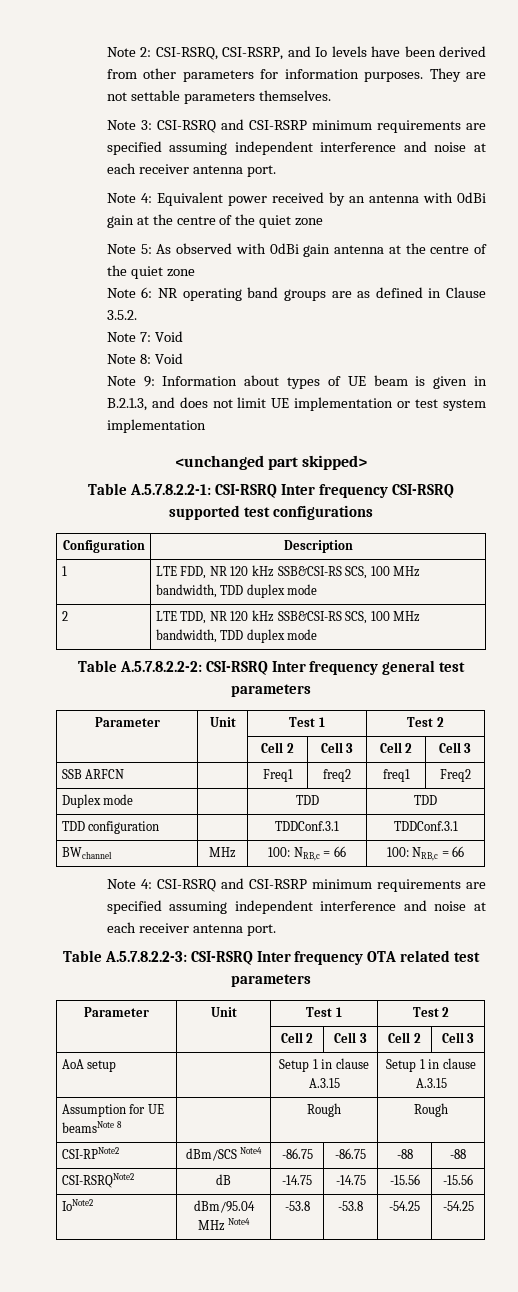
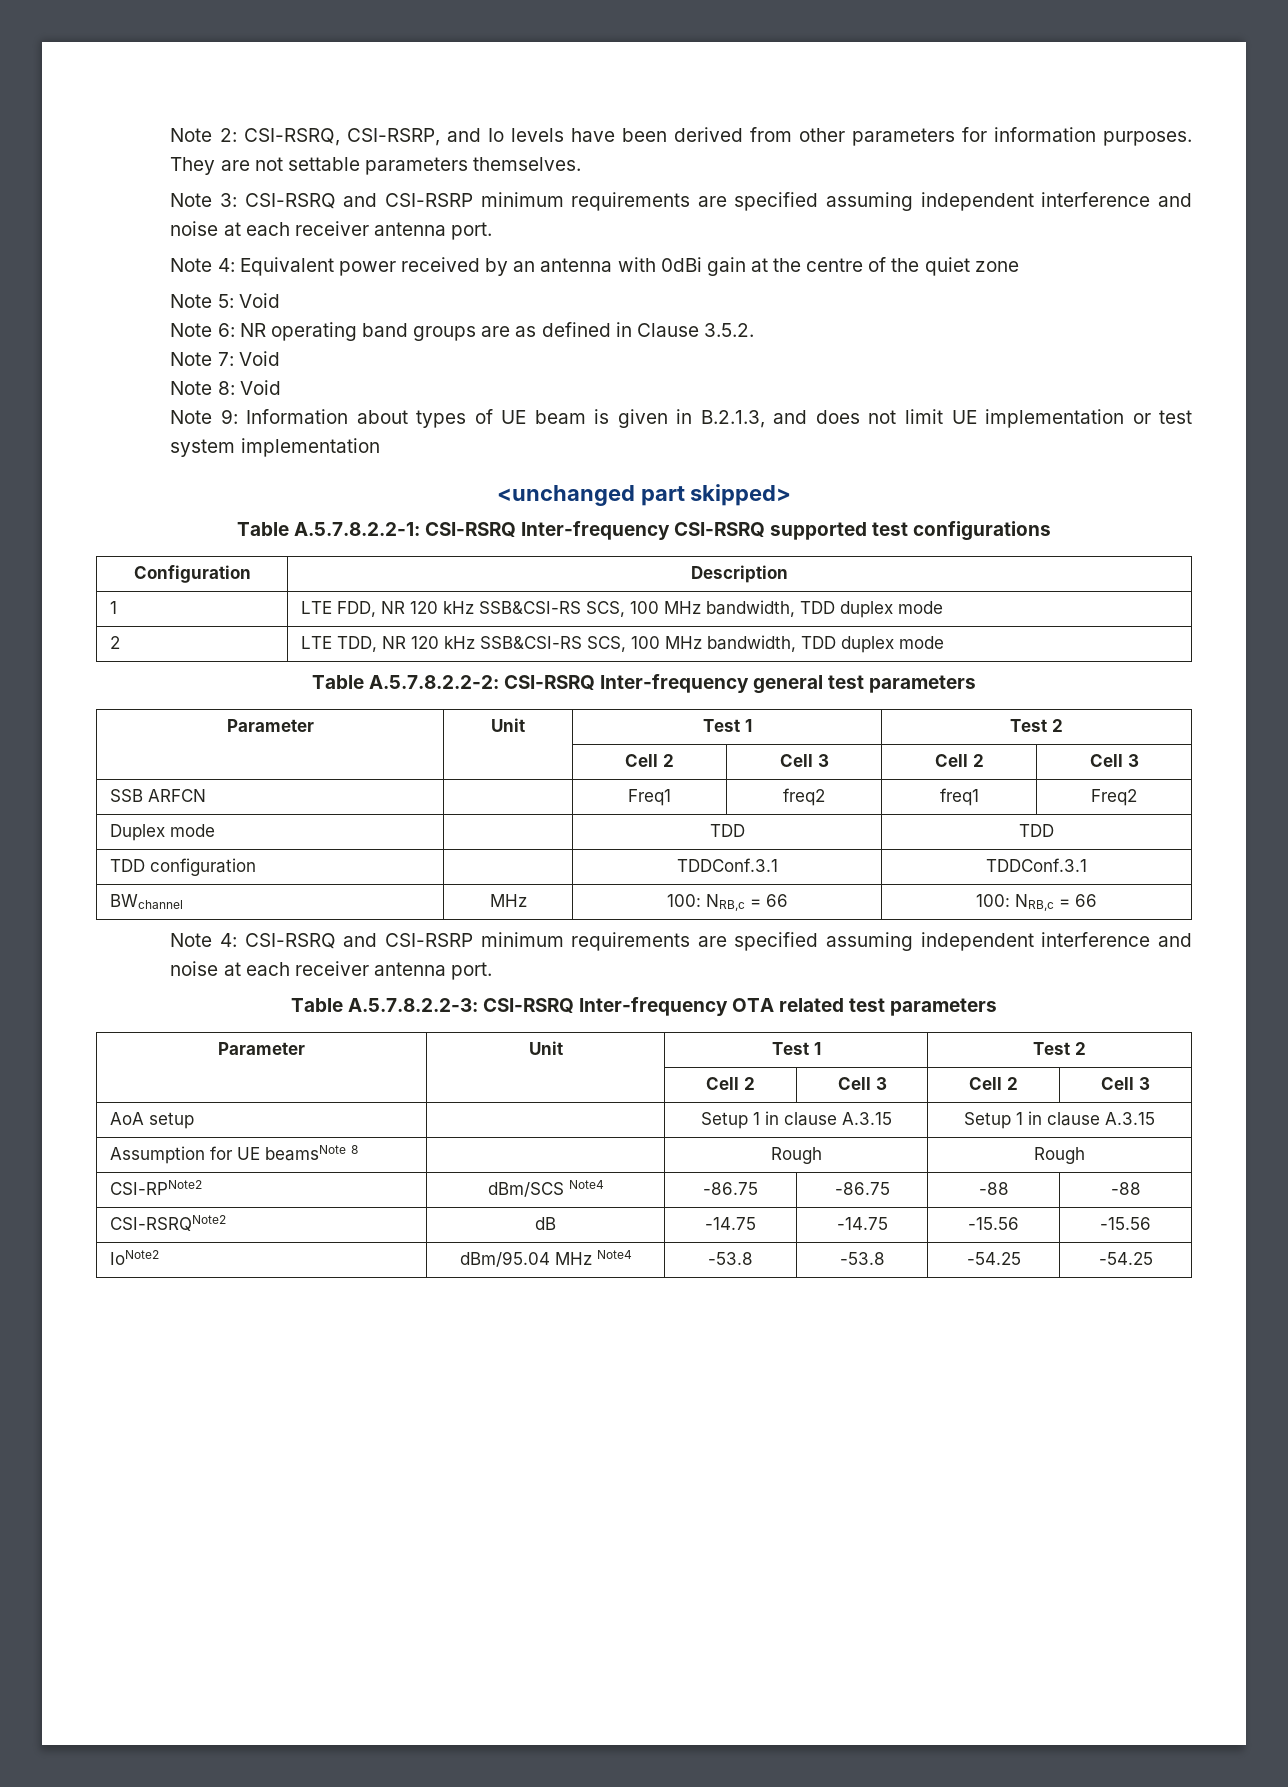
- Note 5: As observed with 0dBi gain antenna at the centre of the quiet zone
+ Note 5: Void
- Table A.5.7.8.2.2-1: CSI-RSRQ Inter frequency CSI-RSRQ supported test configurations
+ Table A.5.7.8.2.2-1: CSI-RSRQ Inter-frequency CSI-RSRQ supported test configurations
- Table A.5.7.8.2.2-2: CSI-RSRQ Inter frequency general test parameters
+ Table A.5.7.8.2.2-2: CSI-RSRQ Inter-frequency general test parameters
- Table A.5.7.8.2.2-3: CSI-RSRQ Inter frequency OTA related test parameters
+ Table A.5.7.8.2.2-3: CSI-RSRQ Inter-frequency OTA related test parameters

